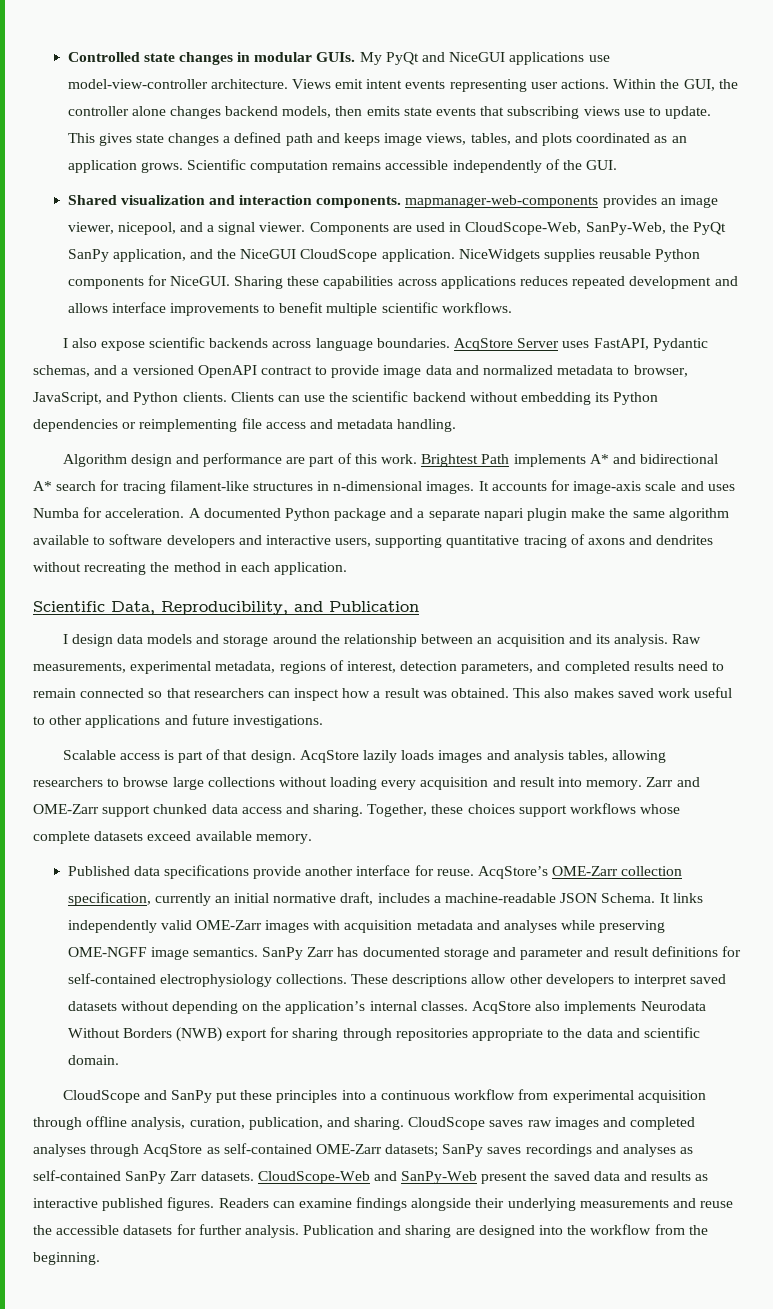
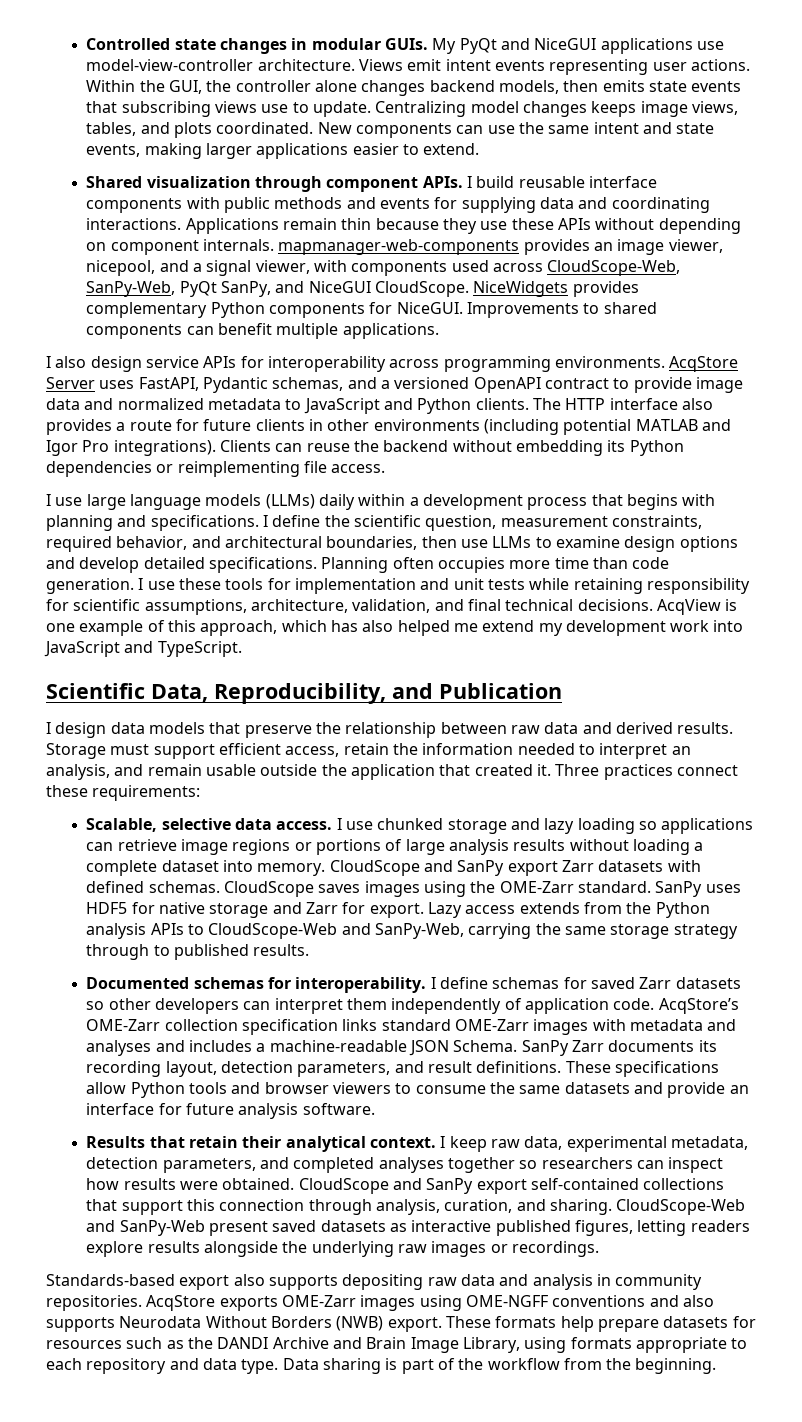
- This gives state changes a defined path and keeps image views, tables, and plots coordinated as an application grows. Scientific computation remains accessible independently of the GUI.
- Shared visualization and interaction components. mapmanager-web-components provides an image viewer, nicepool, and a signal viewer. Components are used in CloudScope-Web, SanPy-Web, the PyQt SanPy application, and the NiceGUI CloudScope application. NiceWidgets supplies reusable Python components for NiceGUI. Sharing these capabilities across applications reduces repeated development and allows interface improvements to benefit multiple scientific workflows.
- I also expose scientific backends across language boundaries.
+ Centralizing model changes keeps image views, tables, and plots coordinated. New components can use the same intent and state events, making larger applications easier to extend.
+ Shared visualization through component APIs. I build reusable interface components with public methods and events for supplying data and coordinating interactions. Applications remain thin because they use these APIs without depending on component internals. mapmanager-web-components provides an image viewer, nicepool, and a signal viewer, with components used across CloudScope-Web, SanPy-Web, PyQt SanPy, and NiceGUI CloudScope. NiceWidgets provides complementary Python components for NiceGUI. Improvements to shared components can benefit multiple applications.
+ I also design service APIs for interoperability across programming environments.
- AcqStore Server uses FastAPI, Pydantic schemas, and a versioned OpenAPI contract to provide image data and normalized metadata to browser, JavaScript, and Python clients.
+ AcqStore Server uses FastAPI, Pydantic schemas, and a versioned OpenAPI contract to provide image data and normalized metadata to JavaScript and Python clients.
- Clients can use the scientific backend without embedding its Python dependencies or reimplementing file access and metadata handling.
- Algorithm design and performance are part of this work. Brightest Path implements A* and bidirectional A* search for tracing filament-like structures in n-dimensional images. It accounts for image-axis scale and uses Numba for acceleration. A documented Python package and a separate napari plugin make the same algorithm available to software developers and interactive users, supporting quantitative tracing of axons and dendrites without recreating the method in each application.
+ The HTTP interface also provides a route for future clients in other environments (including potential MATLAB and Igor Pro integrations). Clients can reuse the backend without embedding its Python dependencies or reimplementing file access.
+ I use large language models (LLMs) daily within a development process that begins with planning and specifications. I define the scientific question, measurement constraints, required behavior, and architectural boundaries, then use LLMs to examine design options and develop detailed specifications. Planning often occupies more time than code generation. I use these tools for implementation and unit tests while retaining responsibility for scientific assumptions, architecture, validation, and final technical decisions. AcqView is one example of this approach, which has also helped me extend my development work into JavaScript and TypeScript.
- I design data models and storage around the relationship between an acquisition and its analysis. Raw measurements, experimental metadata, regions of interest, detection parameters, and completed results need to remain connected so that researchers can inspect how a result was obtained. This also makes saved work useful to other applications and future investigations.
- Scalable access is part of that design. AcqStore lazily loads images and analysis tables, allowing researchers to browse large collections without loading every acquisition and result into memory. Zarr and OME-Zarr support chunked data access and sharing. Together, these choices support workflows whose complete datasets exceed available memory.
- Published data specifications provide another interface for reuse. AcqStore’s OME-Zarr collection specification, currently an initial normative draft, includes a machine-readable JSON Schema.
+ I design data models that preserve the relationship between raw data and derived results. Storage must support efficient access, retain the information needed to interpret an analysis, and remain usable outside the application that created it. Three practices connect these requirements:
+ Scalable, selective data access. I use chunked storage and lazy loading so applications can retrieve image regions or portions of large analysis results without loading a complete dataset into memory. CloudScope and SanPy export Zarr datasets with defined schemas. CloudScope saves images using the OME-Zarr standard. SanPy uses HDF5 for native storage and Zarr for export. Lazy access extends from the Python analysis APIs to CloudScope-Web and SanPy-Web, carrying the same storage strategy through to published results.
+ Documented schemas for interoperability. I define schemas for saved Zarr datasets so other developers can interpret them independently of application code. AcqStore’s OME-Zarr collection specification links standard OME-Zarr images with metadata and analyses and includes a machine-readable JSON Schema.
- It links independently valid OME-Zarr images with acquisition metadata and analyses while preserving OME-NGFF image semantics. SanPy Zarr has documented storage and parameter and result definitions for self-contained electrophysiology collections. These descriptions allow other developers to interpret saved datasets without depending on the application’s internal classes. AcqStore also implements Neurodata Without Borders (NWB) export for sharing through repositories appropriate to the data and scientific domain.
- CloudScope and SanPy put these principles into a continuous workflow from experimental acquisition through offline analysis, curation, publication, and sharing. CloudScope saves raw images and completed analyses through AcqStore as self-contained OME-Zarr datasets; SanPy saves recordings and analyses as self-contained SanPy Zarr datasets. CloudScope-Web and SanPy-Web present the saved data and results as interactive published figures. Readers can examine findings alongside their underlying measurements and reuse the accessible datasets for further analysis. Publication and sharing are designed into the workflow from the beginning.
+ SanPy Zarr documents its recording layout, detection parameters, and result definitions. These specifications allow Python tools and browser viewers to consume the same datasets and provide an interface for future analysis software.
+ Results that retain their analytical context. I keep raw data, experimental metadata, detection parameters, and completed analyses together so researchers can inspect how results were obtained. CloudScope and SanPy export self-contained collections that support this connection through analysis, curation, and sharing. CloudScope-Web and SanPy-Web present saved datasets as interactive published figures, letting readers explore results alongside the underlying raw images or recordings.
+ Standards-based export also supports depositing raw data and analysis in community repositories. AcqStore exports OME-Zarr images using OME-NGFF conventions and also supports Neurodata Without Borders (NWB) export. These formats help prepare datasets for resources such as the DANDI Archive and Brain Image Library, using formats appropriate to each repository and data type. Data sharing is part of the workflow from the beginning.

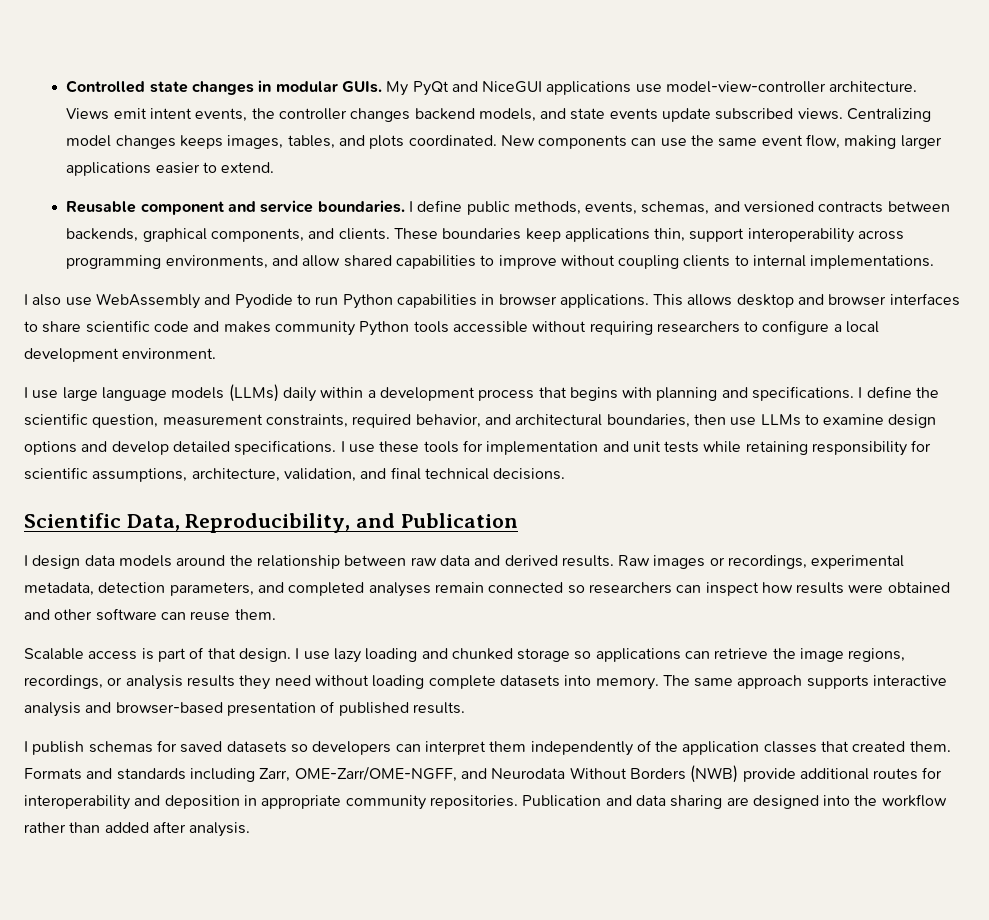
- Views emit intent events representing user actions. Within the GUI, the controller alone changes backend models, then emits state events that subscribing views use to update.
+ Views emit intent events, the controller changes backend models, and state events update subscribed views.
- Centralizing model changes keeps image views, tables, and plots coordinated.
+ Centralizing model changes keeps images, tables, and plots coordinated.
- New components can use the same intent and state events, making larger applications easier to extend.
+ New components can use the same event flow, making larger applications easier to extend.
- Shared visualization through component APIs. I build reusable interface components with public methods and events for supplying data and coordinating interactions. Applications remain thin because they use these APIs without depending on component internals. mapmanager-web-components provides an image viewer, nicepool, and a signal viewer, with components used across CloudScope-Web, SanPy-Web, PyQt SanPy, and NiceGUI CloudScope. NiceWidgets provides complementary Python components for NiceGUI. Improvements to shared components can benefit multiple applications.
- I also design service APIs for interoperability across programming environments. AcqStore Server uses FastAPI, Pydantic schemas, and a versioned OpenAPI contract to provide image data and normalized metadata to JavaScript and Python clients. The HTTP interface also provides a route for future clients in other environments (including potential MATLAB and Igor Pro integrations). Clients can reuse the backend without embedding its Python dependencies or reimplementing file access.
+ Reusable component and service boundaries. I define public methods, events, schemas, and versioned contracts between backends, graphical components, and clients. These boundaries keep applications thin, support interoperability across programming environments, and allow shared capabilities to improve without coupling clients to internal implementations.
+ I also use WebAssembly and Pyodide to run Python capabilities in browser applications. This allows desktop and browser interfaces to share scientific code and makes community Python tools accessible without requiring researchers to configure a local development environment.
- Planning often occupies more time than code generation.
- AcqView is one example of this approach, which has also helped me extend my development work into JavaScript and TypeScript.
- I design data models that preserve the relationship between raw data and derived results.
+ I design data models around the relationship between raw data and derived results.
- Storage must support efficient access, retain the information needed to interpret an analysis, and remain usable outside the application that created it. Three practices connect these requirements:
- Scalable, selective data access. I use chunked storage and lazy loading so applications can retrieve image regions or portions of large analysis results without loading a complete dataset into memory. CloudScope and SanPy export Zarr datasets with defined schemas. CloudScope saves images using the OME-Zarr standard. SanPy uses HDF5 for native storage and Zarr for export. Lazy access extends from the Python analysis APIs to CloudScope-Web and SanPy-Web, carrying the same storage strategy through to published results.
- Documented schemas for interoperability. I define schemas for saved Zarr datasets so other developers can interpret them independently of application code. AcqStore’s OME-Zarr collection specification links standard OME-Zarr images with metadata and analyses and includes a machine-readable JSON Schema. SanPy Zarr documents its recording layout, detection parameters, and result definitions. These specifications allow Python tools and browser viewers to consume the same datasets and provide an interface for future analysis software.
- Results that retain their analytical context. I keep raw data, experimental metadata, detection parameters, and completed analyses together so researchers can inspect how results were obtained. CloudScope and SanPy export self-contained collections that support this connection through analysis, curation, and sharing. CloudScope-Web and SanPy-Web present saved datasets as interactive published figures, letting readers explore results alongside the underlying raw images or recordings.
- Standards-based export also supports depositing raw data and analysis in community repositories. AcqStore exports OME-Zarr images using OME-NGFF conventions and also supports Neurodata Without Borders (NWB) export. These formats help prepare datasets for resources such as the DANDI Archive and Brain Image Library, using formats appropriate to each repository and data type. Data sharing is part of the workflow from the beginning.
+ Raw images or recordings, experimental metadata, detection parameters, and completed analyses remain connected so researchers can inspect how results were obtained and other software can reuse them.
+ Scalable access is part of that design. I use lazy loading and chunked storage so applications can retrieve the image regions, recordings, or analysis results they need without loading complete datasets into memory. The same approach supports interactive analysis and browser-based presentation of published results.
+ I publish schemas for saved datasets so developers can interpret them independently of the application classes that created them. Formats and standards including Zarr, OME-Zarr/OME-NGFF, and Neurodata Without Borders (NWB) provide additional routes for interoperability and deposition in appropriate community repositories. Publication and data sharing are designed into the workflow rather than added after analysis.

